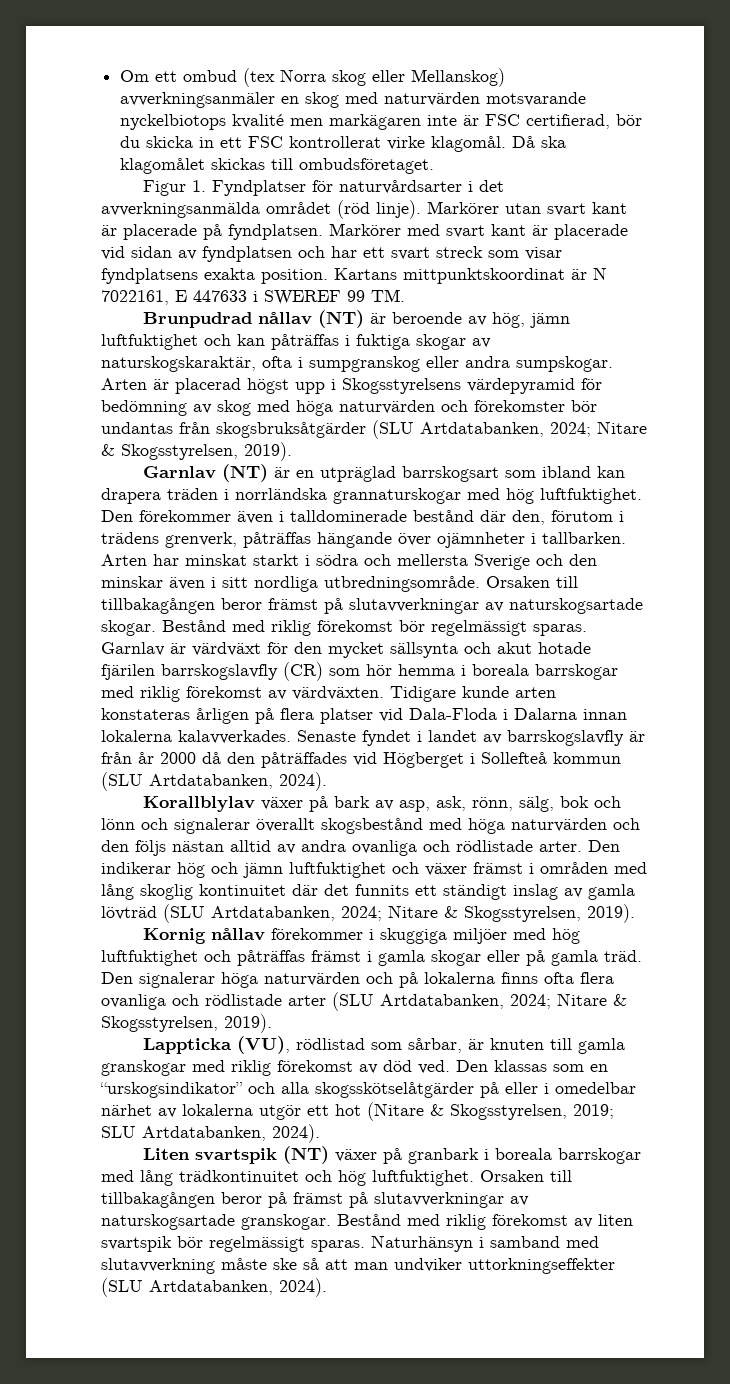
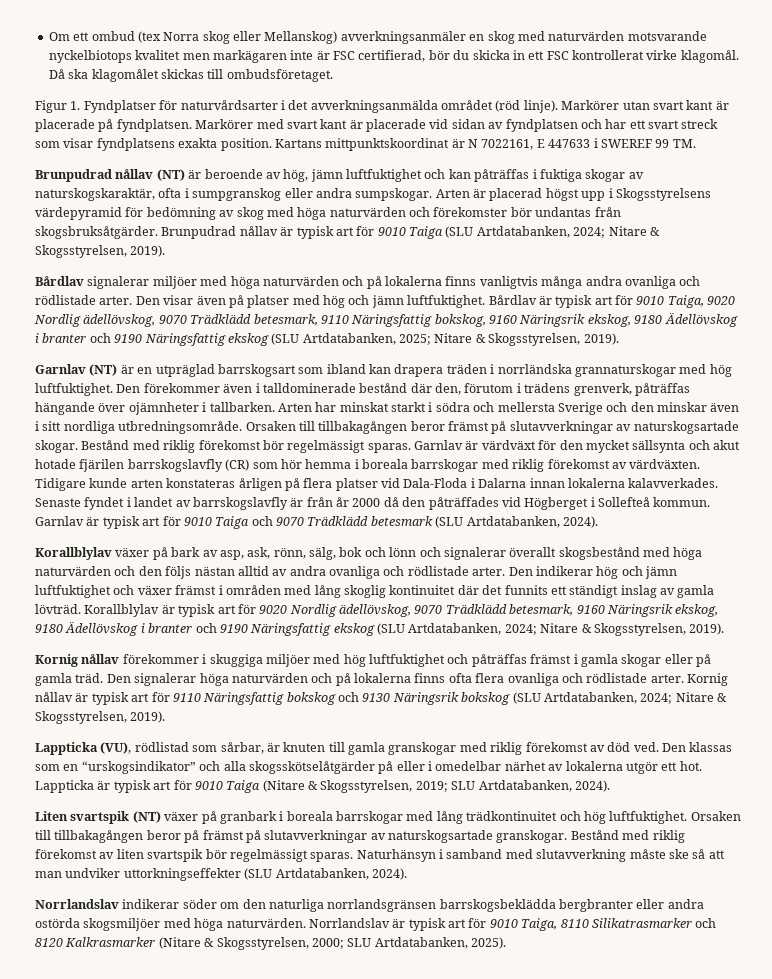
- Om ett ombud (tex Norra skog eller Mellanskog) avverkningsanmäler en skog med naturvärden motsvarande nyckelbiotops kvalité men markägaren inte är FSC certifierad, bör du skicka in ett FSC kontrollerat virke klagomål.
+ Om ett ombud (tex Norra skog eller Mellanskog) avverkningsanmäler en skog med naturvärden motsvarande nyckelbiotops kvalitet men markägaren inte är FSC certifierad, bör du skicka in ett FSC kontrollerat virke klagomål.
- Arten är placerad högst upp i Skogsstyrelsens värdepyramid för bedömning av skog med höga naturvärden och förekomster bör undantas från skogsbruksåtgärder (SLU Artdatabanken, 2024; Nitare & Skogsstyrelsen, 2019).
+ Arten är placerad högst upp i Skogsstyrelsens värdepyramid för bedömning av skog med höga naturvärden och förekomster bör undantas från skogsbruksåtgärder. Brunpudrad nållav är typisk art för 9010 Taiga (SLU Artdatabanken, 2024; Nitare & Skogsstyrelsen, 2019).
+ Bårdlav signalerar miljöer med höga naturvärden och på lokalerna finns vanligtvis många andra ovanliga och rödlistade arter. Den visar även på platser med hög och jämn luftfuktighet. Bårdlav är typisk art för 9010 Taiga, 9020 Nordlig ädellövskog, 9070 Trädklädd betesmark, 9110 Näringsfattig bokskog, 9160 Näringsrik ekskog, 9180 Ädellövskog i branter och 9190 Näringsfattig ekskog (SLU Artdatabanken, 2025; Nitare & Skogsstyrelsen, 2019).
- Senaste fyndet i landet av barrskogslavfly är från år 2000 då den påträffades vid Högberget i Sollefteå kommun (SLU Artdatabanken, 2024).
+ Senaste fyndet i landet av barrskogslavfly är från år 2000 då den påträffades vid Högberget i Sollefteå kommun. Garnlav är typisk art för 9010 Taiga och 9070 Trädklädd betesmark (SLU Artdatabanken, 2024).
- Den indikerar hög och jämn luftfuktighet och växer främst i områden med lång skoglig kontinuitet där det funnits ett ständigt inslag av gamla lövträd (SLU Artdatabanken, 2024; Nitare & Skogsstyrelsen, 2019).
+ Den indikerar hög och jämn luftfuktighet och växer främst i områden med lång skoglig kontinuitet där det funnits ett ständigt inslag av gamla lövträd. Korallblylav är typisk art för 9020 Nordlig ädellövskog, 9070 Trädklädd betesmark, 9160 Näringsrik ekskog, 9180 Ädellövskog i branter och 9190 Näringsfattig ekskog (SLU Artdatabanken, 2024; Nitare & Skogsstyrelsen, 2019).
- Den signalerar höga naturvärden och på lokalerna finns ofta flera ovanliga och rödlistade arter (SLU Artdatabanken, 2024; Nitare & Skogsstyrelsen, 2019).
+ Den signalerar höga naturvärden och på lokalerna finns ofta flera ovanliga och rödlistade arter. Kornig nållav är typisk art för 9110 Näringsfattig bokskog och 9130 Näringsrik bokskog (SLU Artdatabanken, 2024; Nitare & Skogsstyrelsen, 2019).
- Den klassas som en “urskogsindikator” och alla skogsskötselåtgärder på eller i omedelbar närhet av lokalerna utgör ett hot (Nitare & Skogsstyrelsen, 2019; SLU Artdatabanken, 2024).
+ Den klassas som en “urskogsindikator” och alla skogsskötselåtgärder på eller i omedelbar närhet av lokalerna utgör ett hot. Lappticka är typisk art för 9010 Taiga (Nitare & Skogsstyrelsen, 2019; SLU Artdatabanken, 2024).
+ Norrlandslav indikerar söder om den naturliga norrlandsgränsen barrskogsbeklädda bergbranter eller andra ostörda skogsmiljöer med höga naturvärden. Norrlandslav är typisk art för 9010 Taiga, 8110 Silikatrasmarker och 8120 Kalkrasmarker (Nitare & Skogsstyrelsen, 2000; SLU Artdatabanken, 2025).

